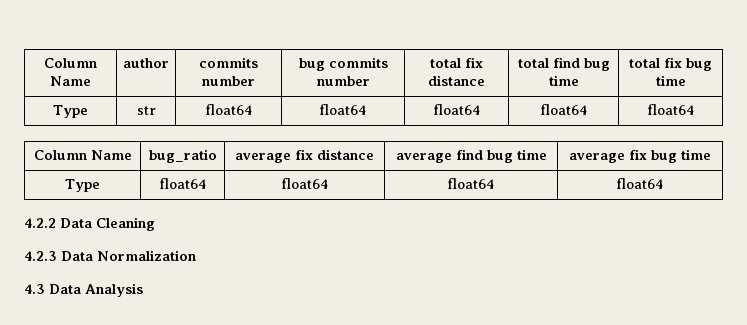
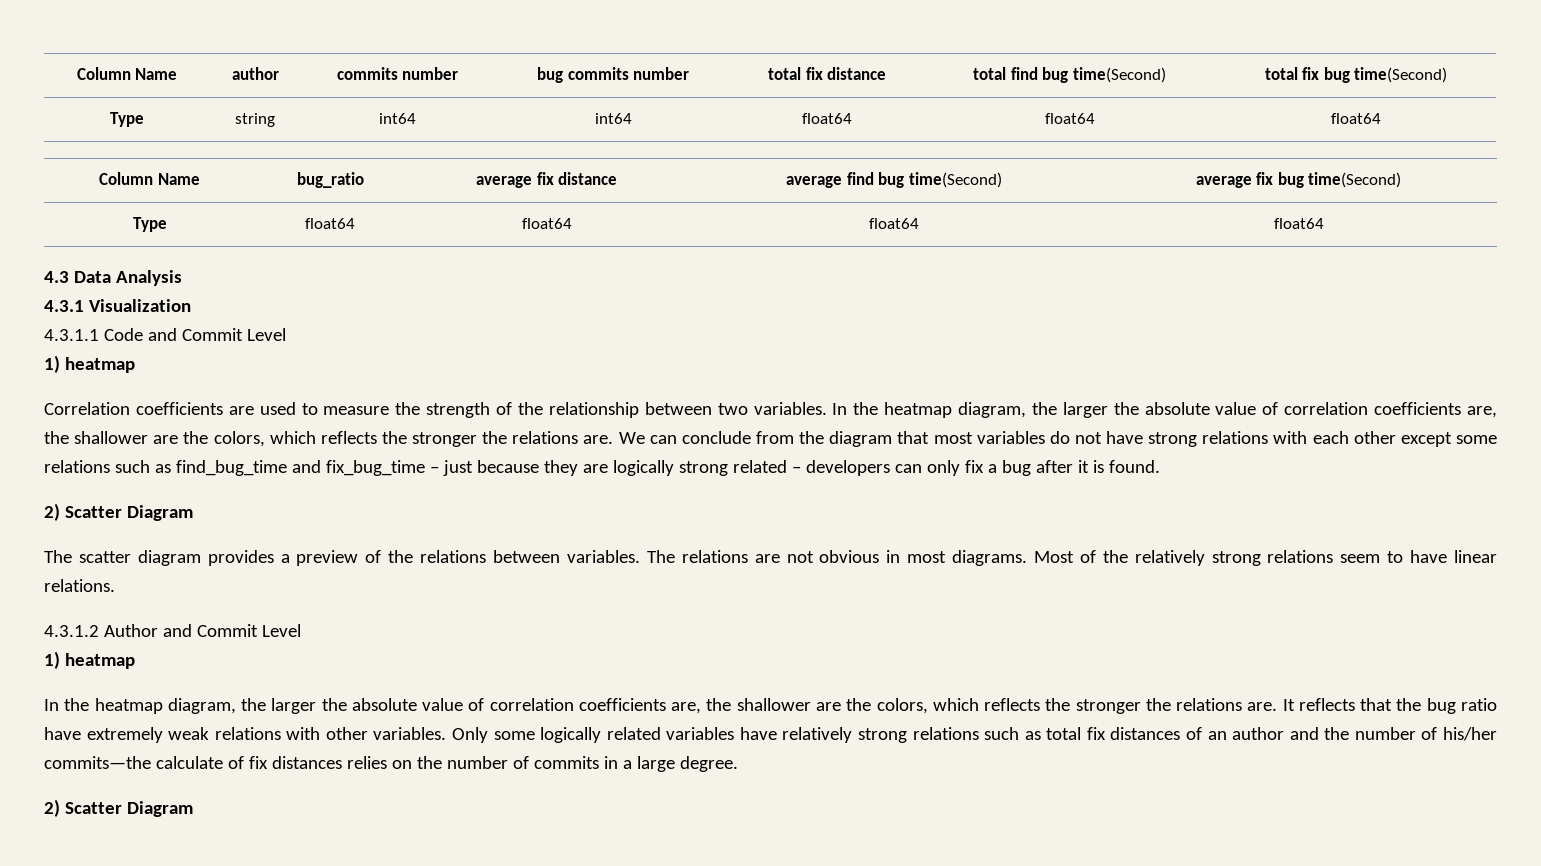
- Column Name | author | commits number | bug commits number | total fix distance | total find bug time | total fix bug time
- Type | str | float64 | float64 | float64 | float64 | float64
+ Column Name | author | commits number | bug commits number | total fix distance | total find bug time(Second) | total fix bug time(Second)
+ Type | string | int64 | int64 | float64 | float64 | float64
- Column Name | bug_ratio | average fix distance | average find bug time | average fix bug time
+ Column Name | bug_ratio | average fix distance | average find bug time(Second) | average fix bug time(Second)
- 4.2.2 Data Cleaning
- 4.2.3 Data Normalization
  4.3 Data Analysis
+ 4.3.1 Visualization
+ 4.3.1.1 Code and Commit Level
+ 1) heatmap
+ Correlation coefficients are used to measure the strength of the relationship between two variables. In the heatmap diagram, the larger the absolute value of correlation coefficients are, the shallower are the colors, which reflects the stronger the relations are. We can conclude from the diagram that most variables do not have strong relations with each other except some relations such as find_bug_time and fix_bug_time – just because they are logically strong related – developers can only fix a bug after it is found.
+ 2) Scatter Diagram
+ The scatter diagram provides a preview of the relations between variables. The relations are not obvious in most diagrams. Most of the relatively strong relations seem to have linear relations.
+ 4.3.1.2 Author and Commit Level
+ 1) heatmap
+ In the heatmap diagram, the larger the absolute value of correlation coefficients are, the shallower are the colors, which reflects the stronger the relations are. It reflects that the bug ratio have extremely weak relations with other variables. Only some logically related variables have relatively strong relations such as total fix distances of an author and the number of his/her commits—the calculate of fix distances relies on the number of commits in a large degree.
+ 2) Scatter Diagram

